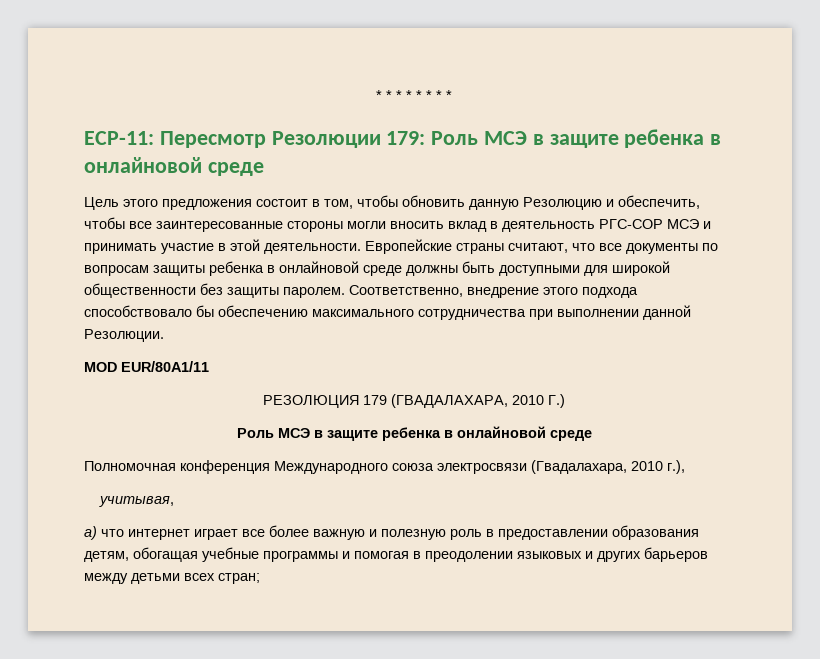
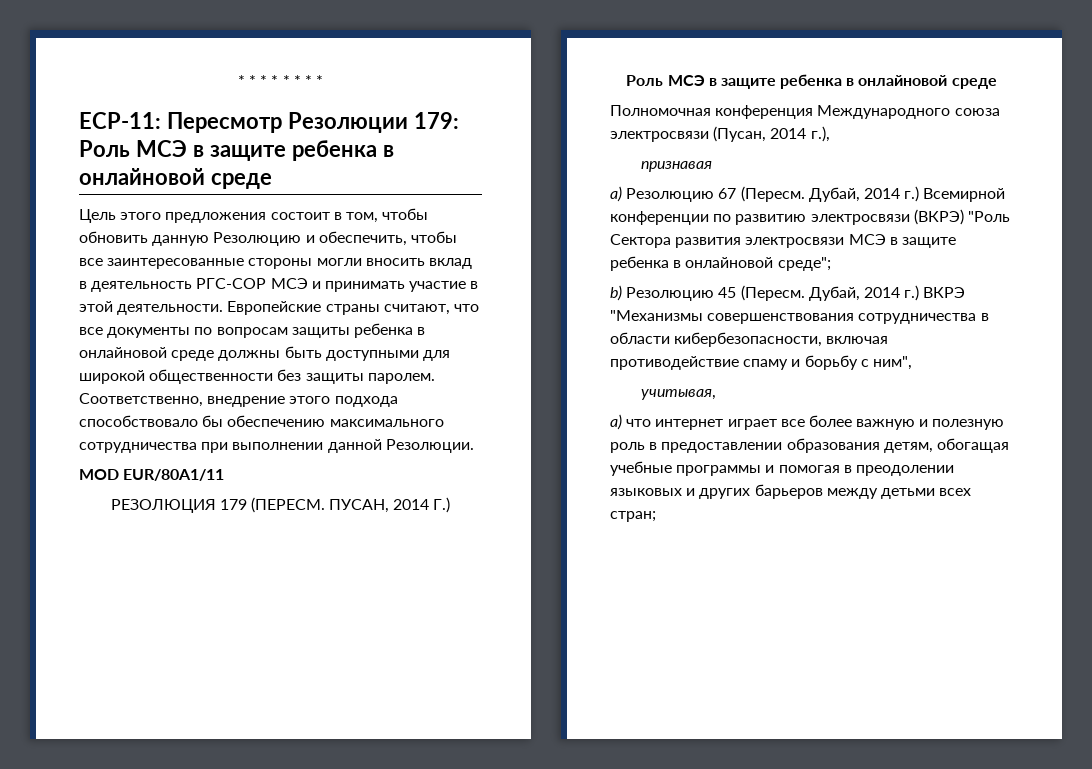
- РЕЗОЛЮЦИЯ 179 (ГВАДАЛАХАРА, 2010 Г.)
+ РЕЗОЛЮЦИЯ 179 (ПЕРЕСМ. ПУСАН, 2014 Г.)
- Полномочная конференция Международного союза электросвязи (Гвадалахара, 2010 г.),
+ Полномочная конференция Международного союза электросвязи (Пусан, 2014 г.),
+ признавая
+ a) Резолюцию 67 (Пересм. Дубай, 2014 г.) Всемирной конференции по развитию электросвязи (ВКРЭ) "Роль Сектора развития электросвязи МСЭ в защите ребенка в онлайновой среде";
+ b) Резолюцию 45 (Пересм. Дубай, 2014 г.) ВКРЭ "Механизмы совершенствования сотрудничества в области кибербезопасности, включая противодействие спаму и борьбу с ним",

